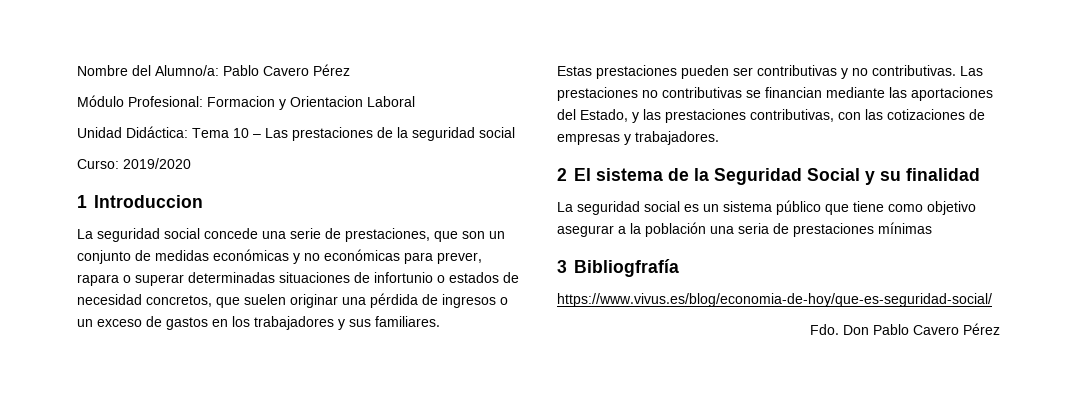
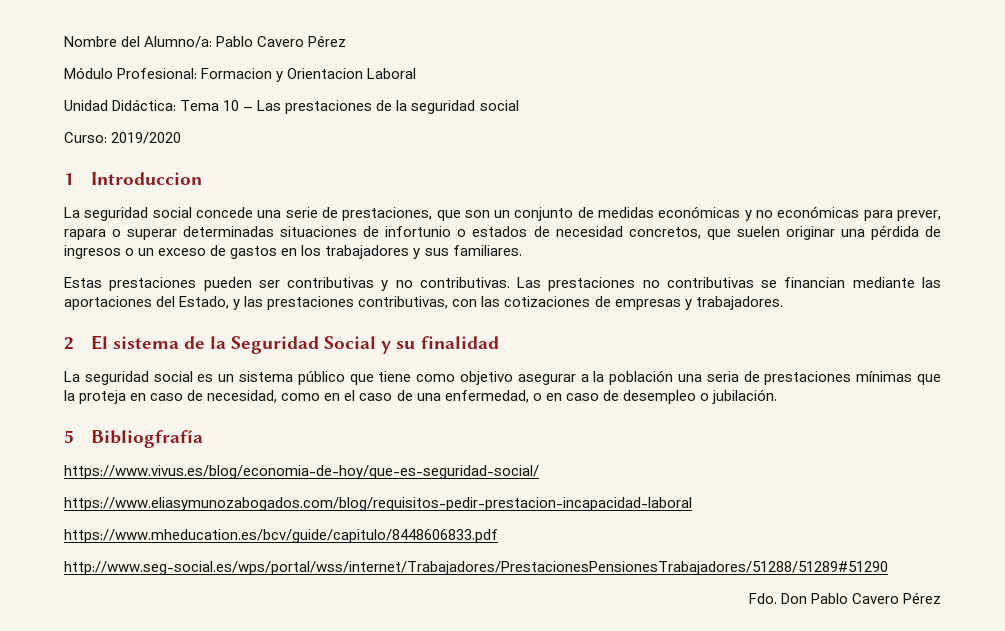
- La seguridad social es un sistema público que tiene como objetivo asegurar a la población una seria de prestaciones mínimas
- 3 Bibliogfrafía
+ La seguridad social es un sistema público que tiene como objetivo asegurar a la población una seria de prestaciones mínimas que la proteja en caso de necesidad, como en el caso de una enfermedad, o en caso de desempleo o jubilación.
+ 5 Bibliogfrafía
+ https://www.eliasymunozabogados.com/blog/requisitos-pedir-prestacion-incapacidad-laboral
+ https://www.mheducation.es/bcv/guide/capitulo/8448606833.pdf
+ http://www.seg-social.es/wps/portal/wss/internet/Trabajadores/PrestacionesPensionesTrabajadores/51288/51289#51290

